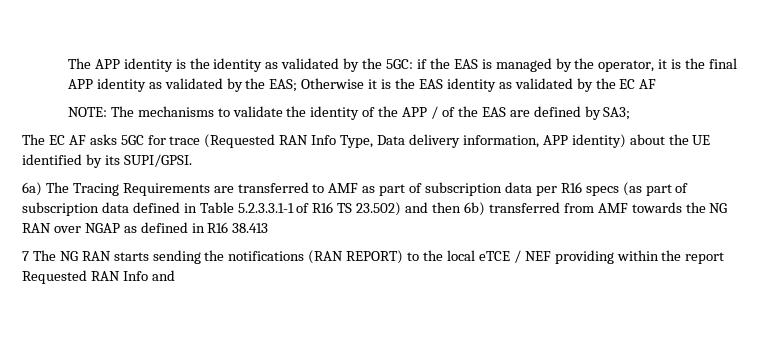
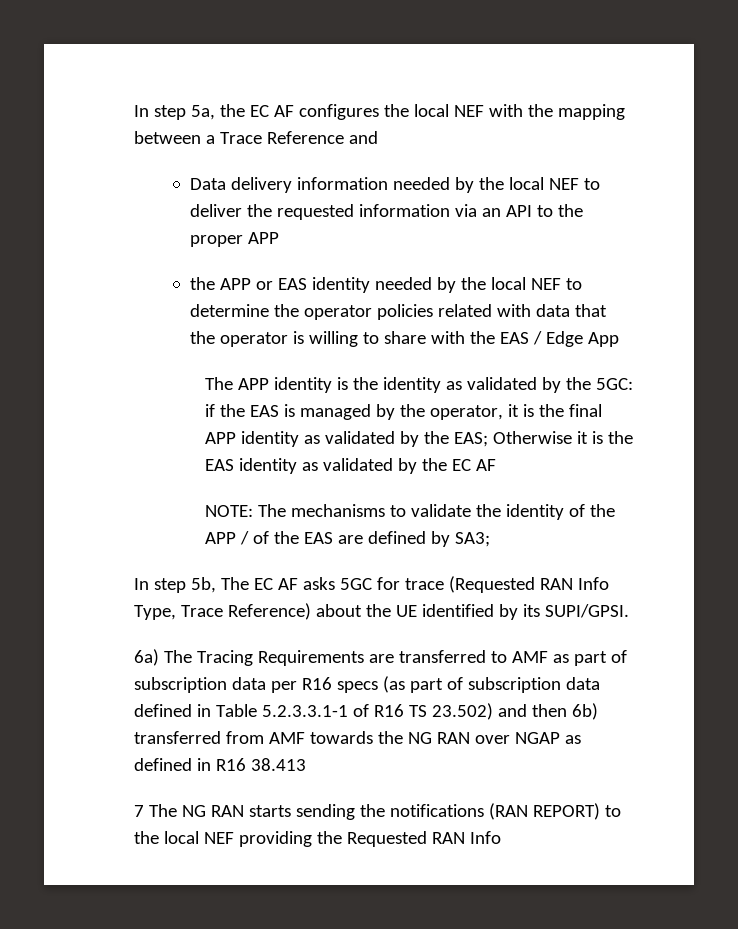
+ In step 5a, the EC AF configures the local NEF with the mapping between a Trace Reference and
+ Data delivery information needed by the local NEF to deliver the requested information via an API to the proper APP
+ the APP or EAS identity needed by the local NEF to determine the operator policies related with data that the operator is willing to share with the EAS / Edge App
- The EC AF asks 5GC for trace (Requested RAN Info Type, Data delivery information, APP identity) about the UE identified by its SUPI/GPSI.
+ In step 5b, The EC AF asks 5GC for trace (Requested RAN Info Type, Trace Reference) about the UE identified by its SUPI/GPSI.
- 7 The NG RAN starts sending the notifications (RAN REPORT) to the local eTCE / NEF providing within the report Requested RAN Info and
+ 7 The NG RAN starts sending the notifications (RAN REPORT) to the local NEF providing the Requested RAN Info

